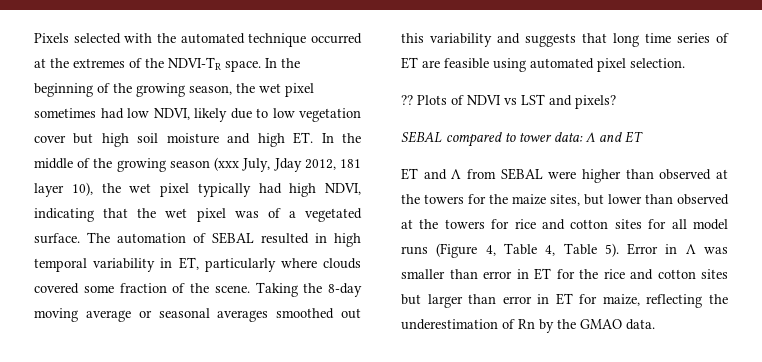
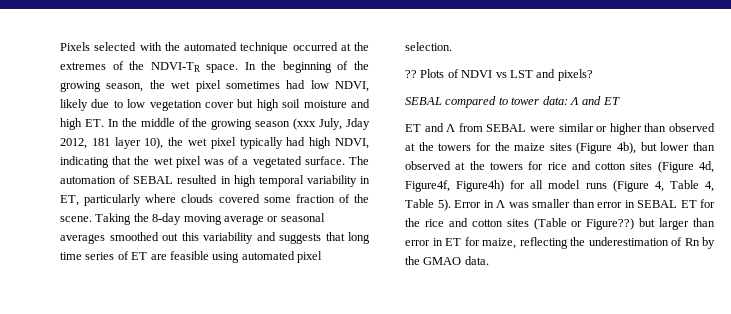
- ET and Λ from SEBAL were higher than observed at the towers for the maize sites, but lower than observed at the towers for rice and cotton sites for all model runs (Figure 4, Table 4, Table 5).
+ ET and Λ from SEBAL were similar or higher than observed at the towers for the maize sites (Figure 4b), but lower than observed at the towers for rice and cotton sites (Figure 4d, Figure4f, Figure4h) for all model runs (Figure 4, Table 4, Table 5).
- Error in Λ was smaller than error in ET for the rice and cotton sites but larger than error in ET for maize, reflecting the underestimation of Rn by the GMAO data.
+ Error in Λ was smaller than error in SEBAL ET for the rice and cotton sites (Table or Figure??) but larger than error in ET for maize, reflecting the underestimation of Rn by the GMAO data.

